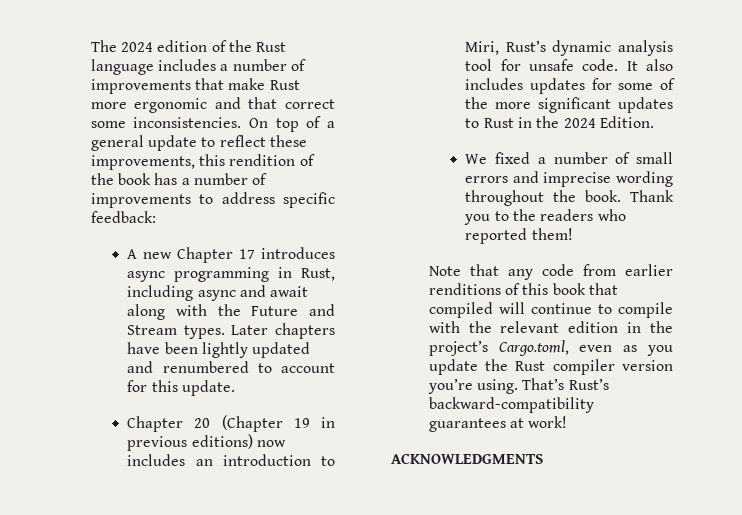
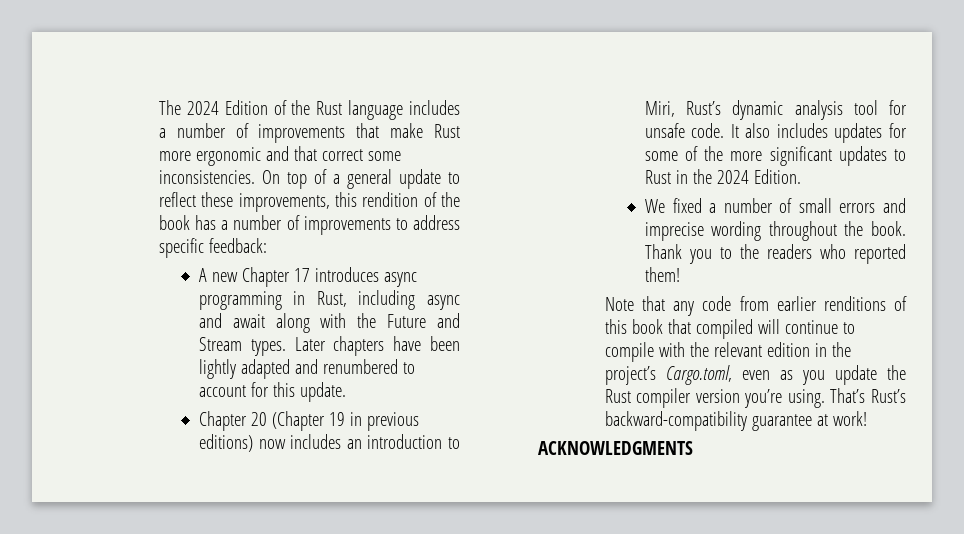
- The 2024 edition of the Rust language includes a number of improvements that make Rust more ergonomic and that correct some inconsistencies.
+ The 2024 Edition of the Rust language includes a number of improvements that make Rust more ergonomic and that correct some inconsistencies.
- Later chapters have been lightly updated and renumbered to account for this update.
+ Later chapters have been lightly adapted and renumbered to account for this update.
- That’s Rust’s backward-compatibility guarantees at work!
+ That’s Rust’s backward-compatibility guarantee at work!

